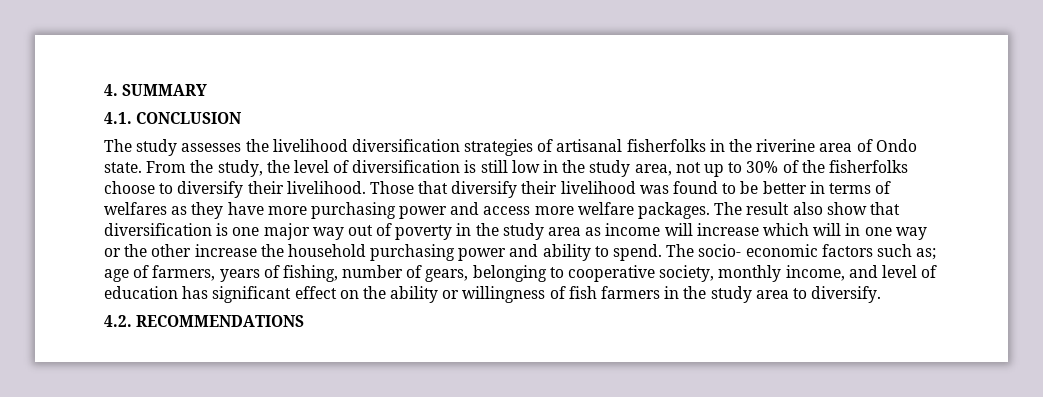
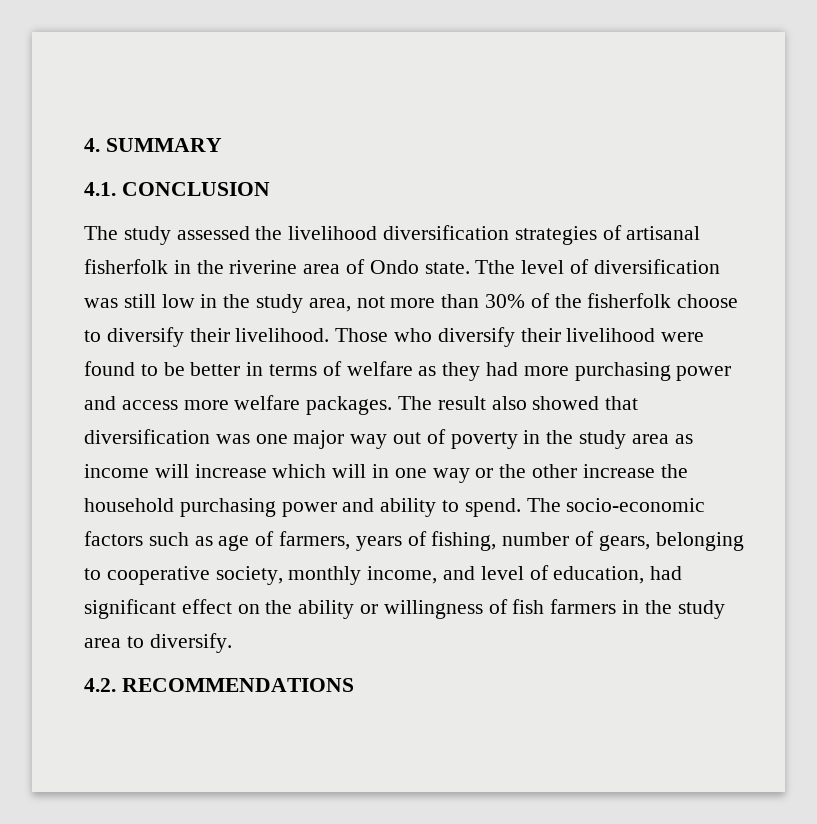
- The study assesses the livelihood diversification strategies of artisanal fisherfolks in the riverine area of Ondo state.
+ The study assessed the livelihood diversification strategies of artisanal fisherfolk in the riverine area of Ondo state.
- From the study, the level of diversification is still low in the study area, not up to 30% of the fisherfolks choose to diversify their livelihood.
+ Tthe level of diversification was still low in the study area, not more than 30% of the fisherfolk choose to diversify their livelihood.
- Those that diversify their livelihood was found to be better in terms of welfares as they have more purchasing power and access more welfare packages.
+ Those who diversify their livelihood were found to be better in terms of welfare as they had more purchasing power and access more welfare packages.
- The result also show that diversification is one major way out of poverty in the study area as income will increase which will in one way or the other increase the household purchasing power and ability to spend.
+ The result also showed that diversification was one major way out of poverty in the study area as income will increase which will in one way or the other increase the household purchasing power and ability to spend.
- The socio- economic factors such as; age of farmers, years of fishing, number of gears, belonging to cooperative society, monthly income, and level of education has significant effect on the ability or willingness of fish farmers in the study area to diversify.
+ The socio-economic factors such as age of farmers, years of fishing, number of gears, belonging to cooperative society, monthly income, and level of education, had significant effect on the ability or willingness of fish farmers in the study area to diversify.

